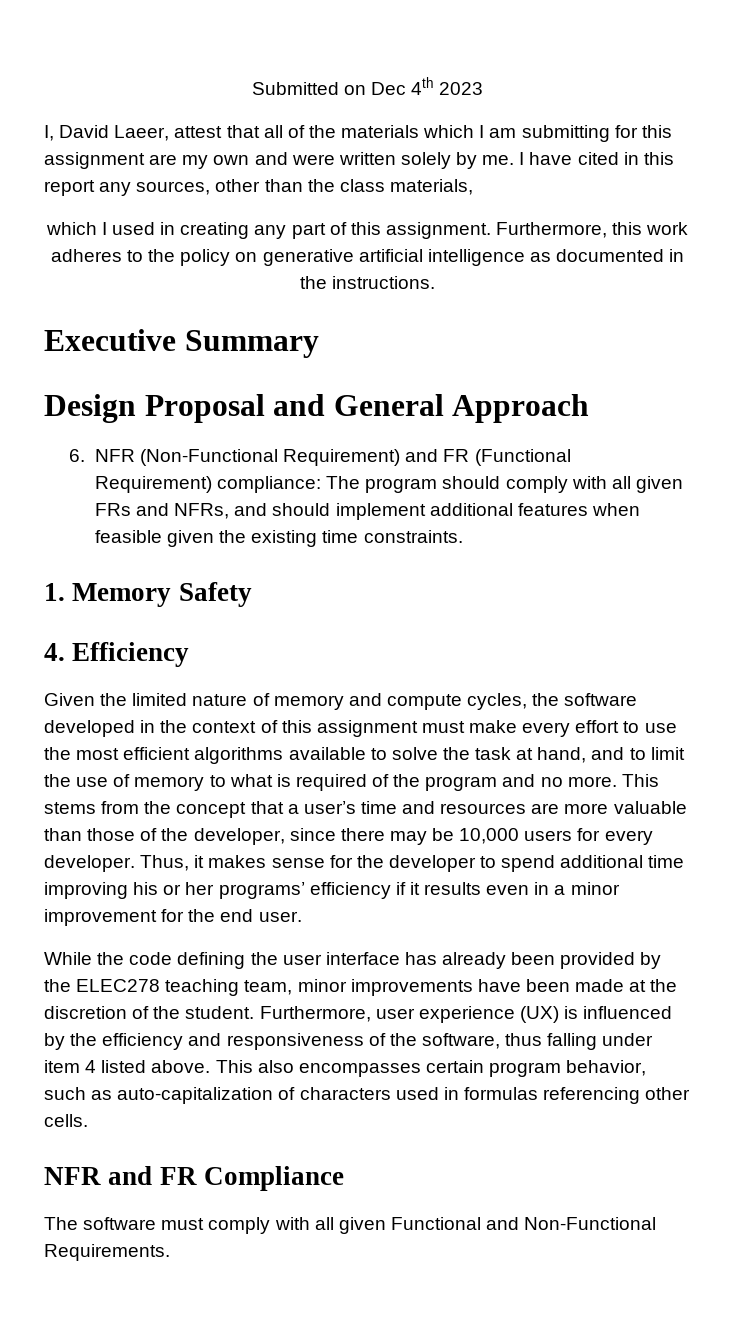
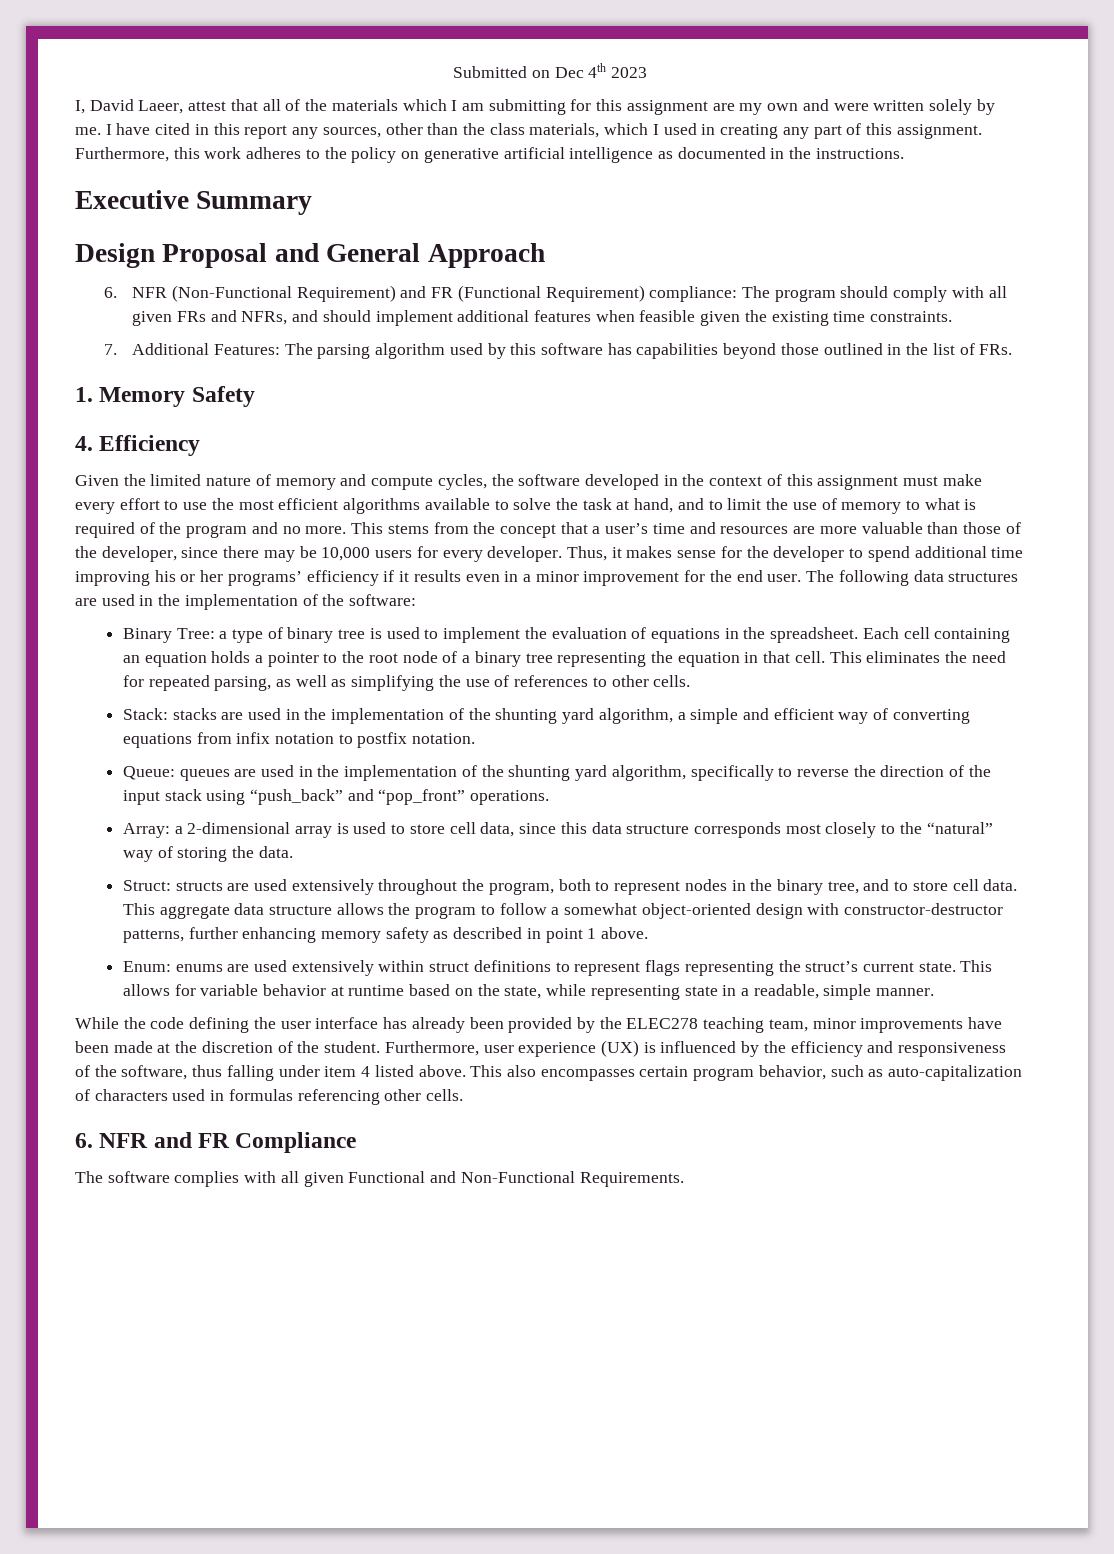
- I have cited in this report any sources, other than the class materials,
- which I used in creating any part of this assignment.
+ I have cited in this report any sources, other than the class materials, which I used in creating any part of this assignment.
+ 7. Additional Features: The parsing algorithm used by this software has capabilities beyond those outlined in the list of FRs.
+ The following data structures are used in the implementation of the software:
+ Binary Tree: a type of binary tree is used to implement the evaluation of equations in the spreadsheet. Each cell containing an equation holds a pointer to the root node of a binary tree representing the equation in that cell. This eliminates the need for repeated parsing, as well as simplifying the use of references to other cells.
+ Stack: stacks are used in the implementation of the shunting yard algorithm, a simple and efficient way of converting equations from infix notation to postfix notation.
+ Queue: queues are used in the implementation of the shunting yard algorithm, specifically to reverse the direction of the input stack using “push_back” and “pop_front” operations.
+ Array: a 2-dimensional array is used to store cell data, since this data structure corresponds most closely to the “natural” way of storing the data.
+ Struct: structs are used extensively throughout the program, both to represent nodes in the binary tree, and to store cell data. This aggregate data structure allows the program to follow a somewhat object-oriented design with constructor-destructor patterns, further enhancing memory safety as described in point 1 above.
+ Enum: enums are used extensively within struct definitions to represent flags representing the struct’s current state. This allows for variable behavior at runtime based on the state, while representing state in a readable, simple manner.
- NFR and FR Compliance
+ 6. NFR and FR Compliance
- The software must comply with all given Functional and Non-Functional Requirements.
+ The software complies with all given Functional and Non-Functional Requirements.

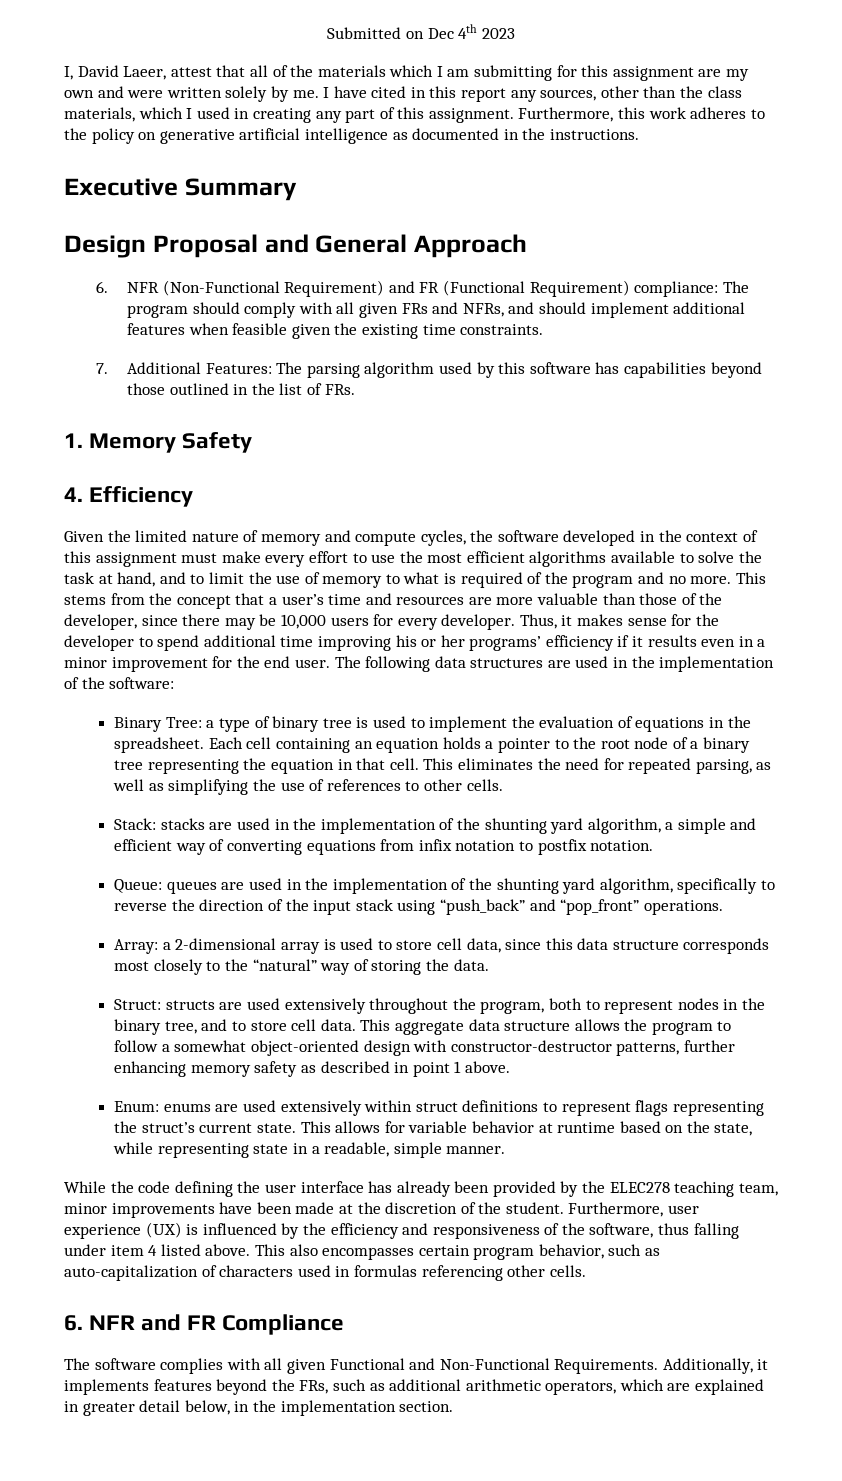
+ Additionally, it implements features beyond the FRs, such as additional arithmetic operators, which are explained in greater detail below, in the implementation section.

